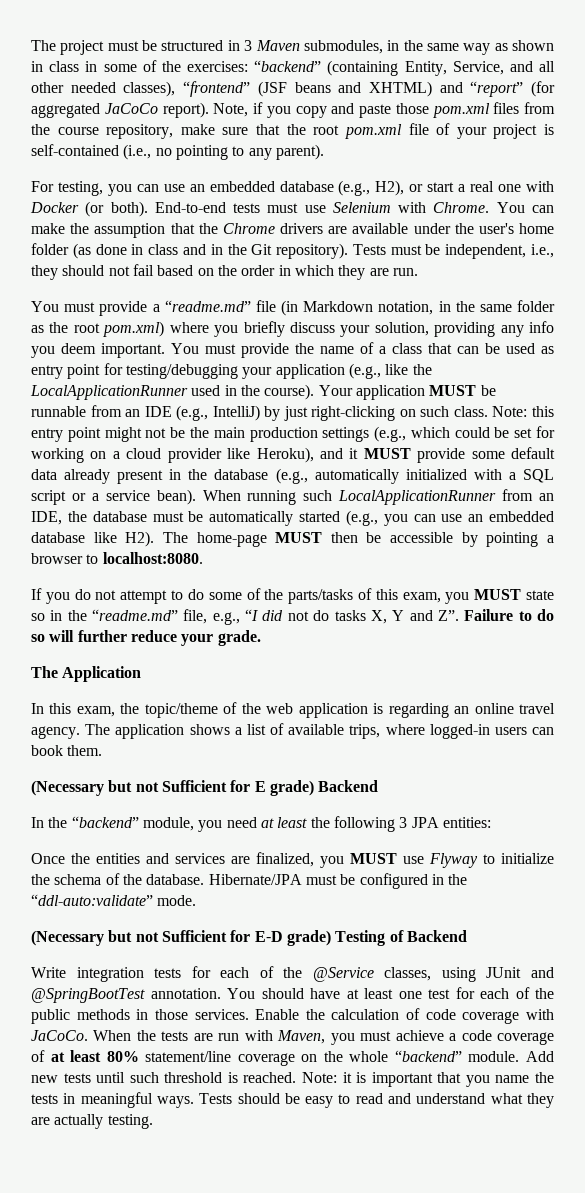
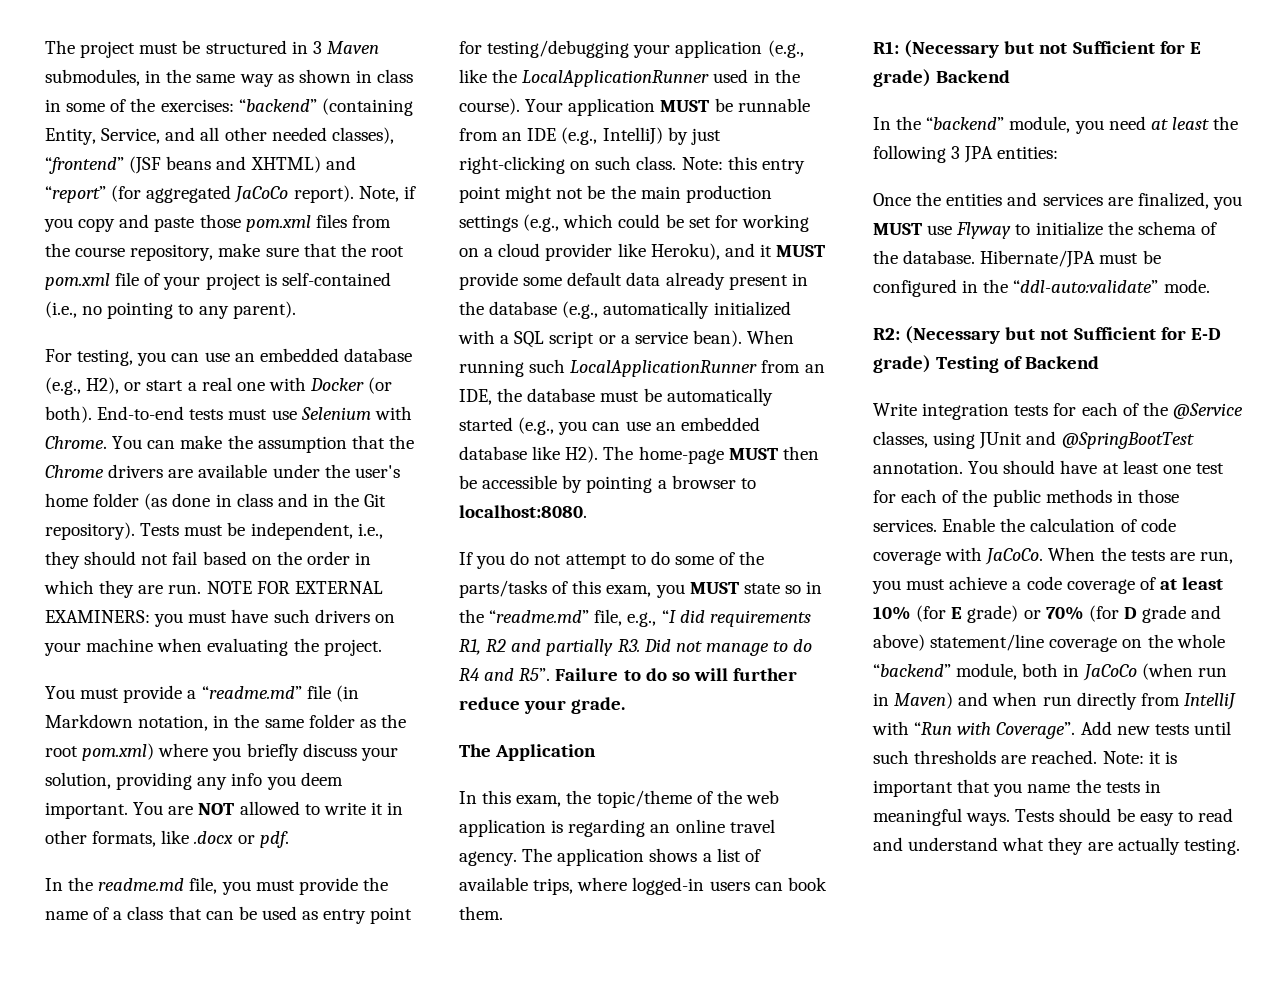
+ NOTE FOR EXTERNAL EXAMINERS: you must have such drivers on your machine when evaluating the project.
- You must provide the name of a class that can be used as entry point for testing/debugging your application (e.g., like the LocalApplicationRunner used in the course).
+ You are NOT allowed to write it in other formats, like .docx or pdf.
+ In the readme.md file, you must provide the name of a class that can be used as entry point for testing/debugging your application (e.g., like the LocalApplicationRunner used in the course).
- If you do not attempt to do some of the parts/tasks of this exam, you MUST state so in the “readme.md” file, e.g., “I did not do tasks X, Y and Z”. Failure to do so will further reduce your grade.
+ If you do not attempt to do some of the parts/tasks of this exam, you MUST state so in the “readme.md” file, e.g., “I did requirements R1, R2 and partially R3. Did not manage to do R4 and R5”. Failure to do so will further reduce your grade.
- (Necessary but not Sufficient for E grade) Backend
+ R1: (Necessary but not Sufficient for E grade) Backend
- (Necessary but not Sufficient for E-D grade) Testing of Backend
+ R2: (Necessary but not Sufficient for E-D grade) Testing of Backend
- When the tests are run with Maven, you must achieve a code coverage of at least 80% statement/line coverage on the whole “backend” module.
+ When the tests are run, you must achieve a code coverage of at least 10% (for E grade) or 70% (for D grade and above) statement/line coverage on the whole “backend” module, both in JaCoCo (when run in Maven) and when run directly from IntelliJ with “Run with Coverage”.
- Add new tests until such threshold is reached.
+ Add new tests until such thresholds are reached.

